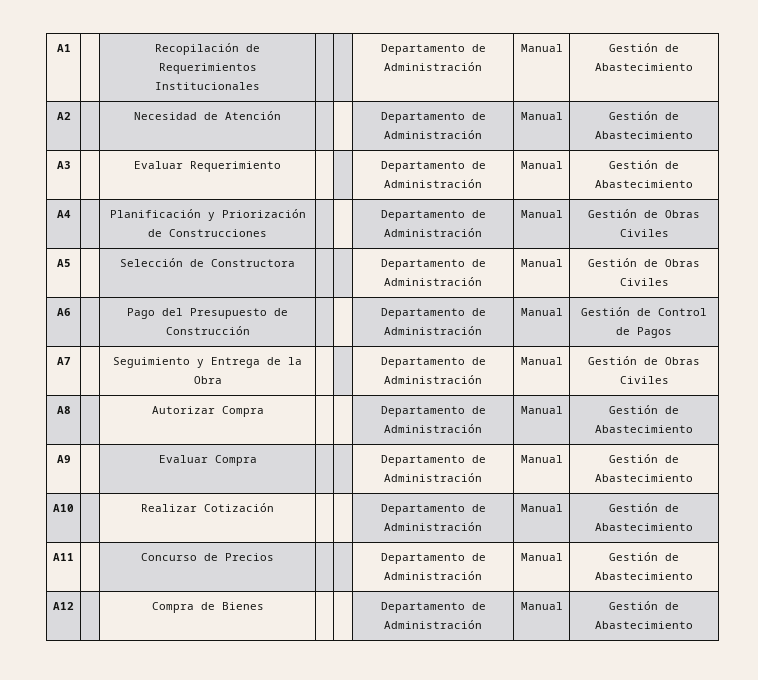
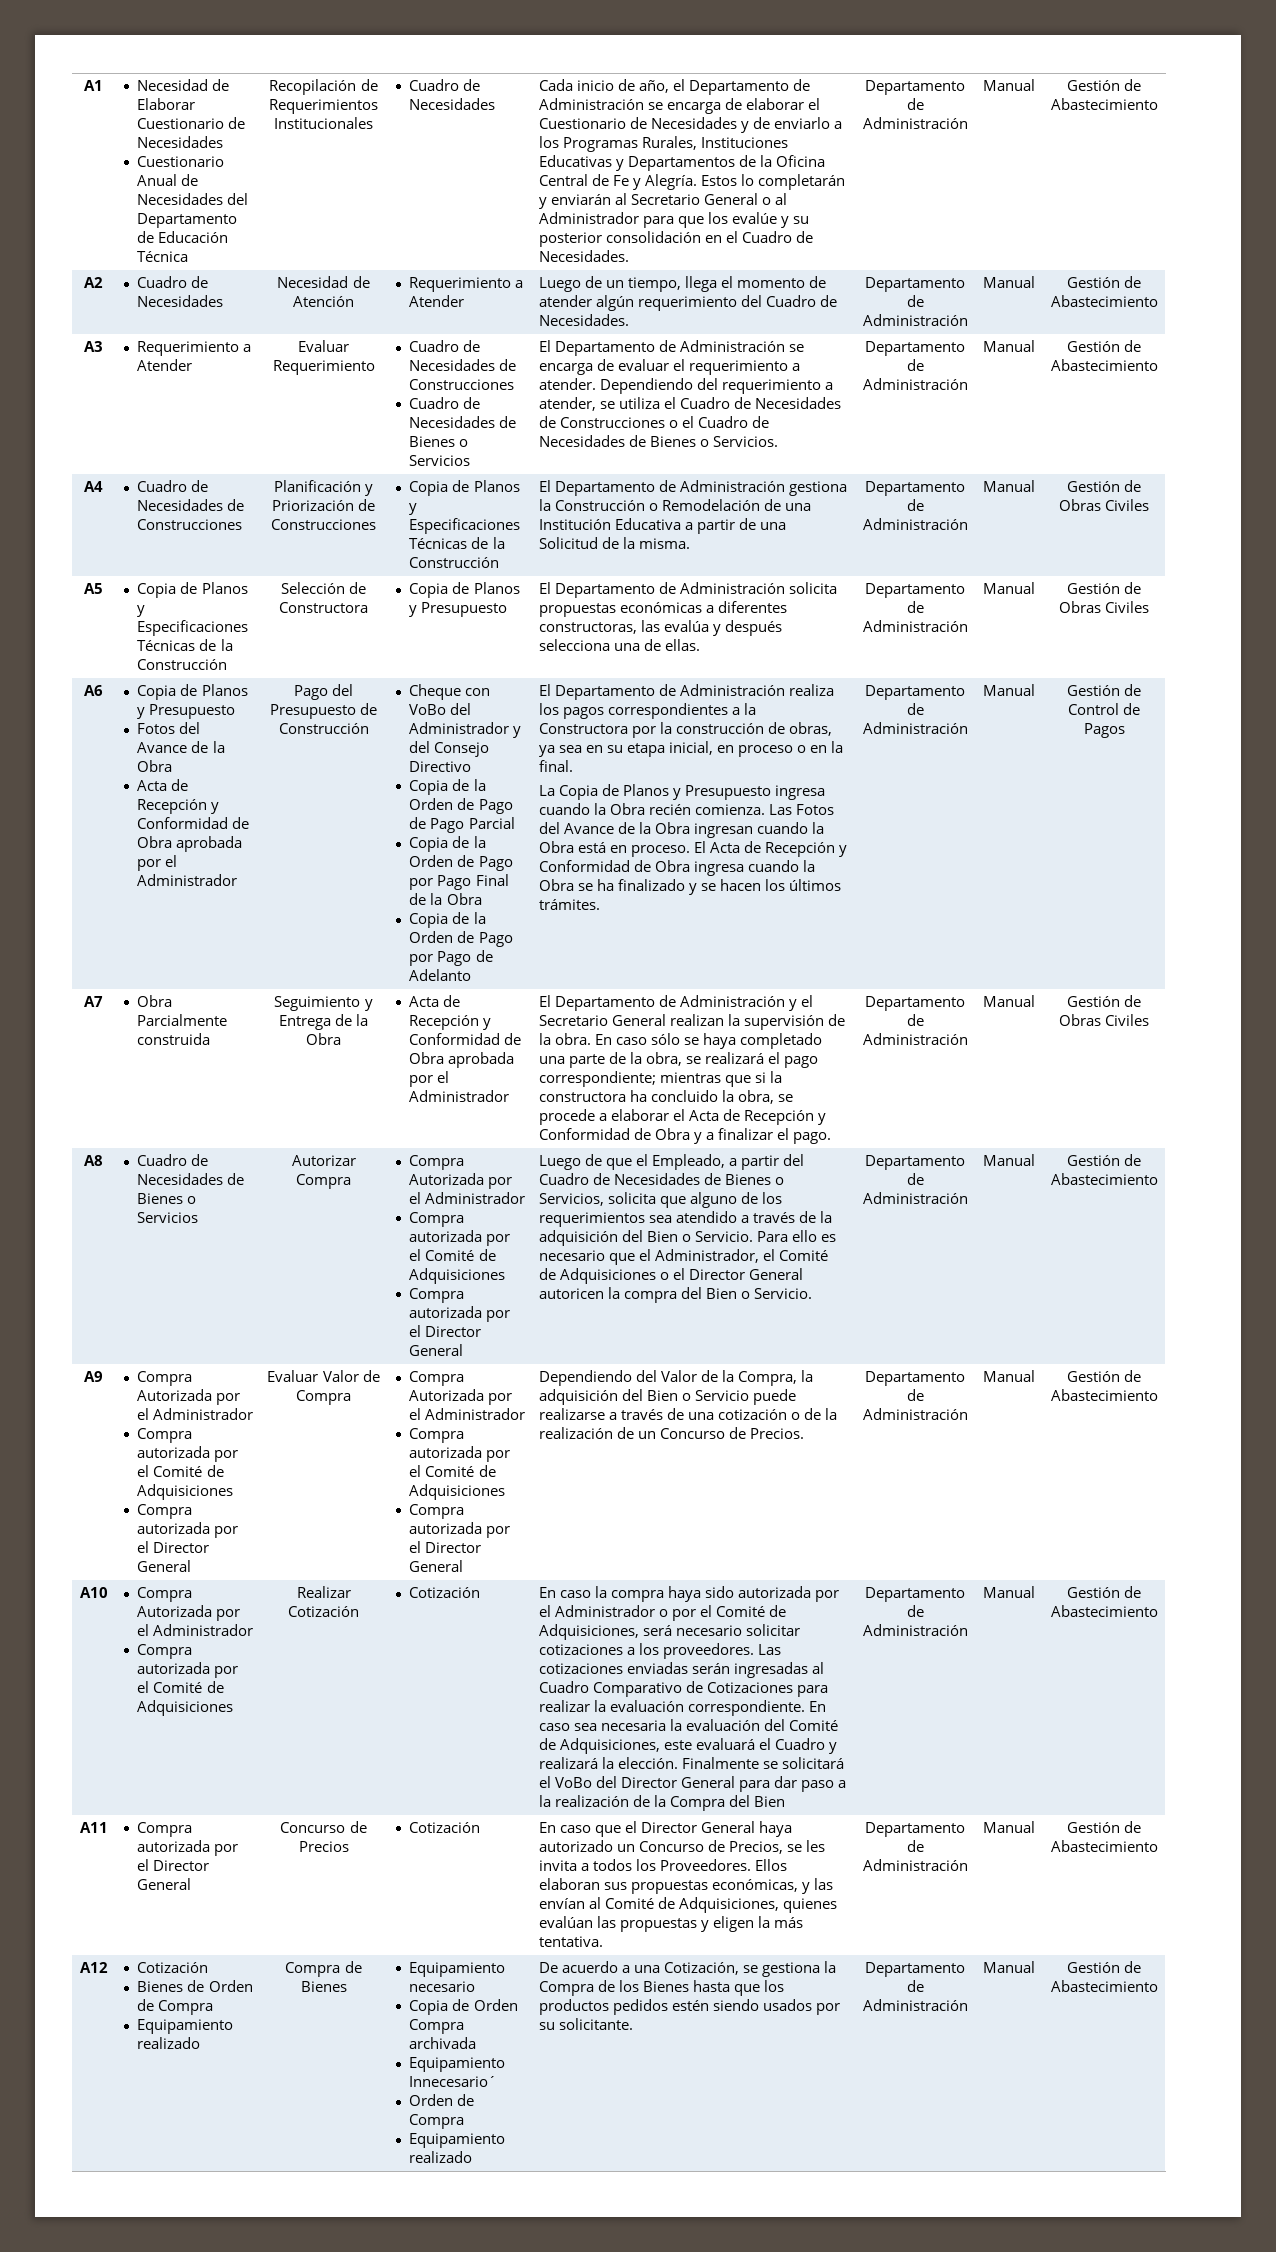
- Recopilación de Requerimientos Institucionales
+ Necesidad de Elaborar Cuestionario de Necesidades
+ Cuestionario Anual de Necesidades del Departamento de Educación Técnica | Recopilación de Requerimientos Institucionales | Cuadro de Necesidades | Cada inicio de año, el Departamento de Administración se encarga de elaborar el Cuestionario de Necesidades y de enviarlo a los Programas Rurales, Instituciones Educativas y Departamentos de la Oficina Central de Fe y Alegría. Estos lo completarán y enviarán al Secretario General o al Administrador para que los evalúe y su posterior consolidación en el Cuadro de Necesidades.
- A2 | | Necesidad de Atención | | | Departamento de Administración | Manual | Gestión de Abastecimiento
+ A2 | Cuadro de Necesidades | Necesidad de Atención | Requerimiento a Atender | Luego de un tiempo, llega el momento de atender algún requerimiento del Cuadro de Necesidades. | Departamento de Administración | Manual | Gestión de Abastecimiento
- A3
+ A3 | Requerimiento a Atender
- Evaluar Requerimiento
+ Evaluar Requerimiento | Cuadro de Necesidades de Construcciones
+ Cuadro de Necesidades de Bienes o Servicios | El Departamento de Administración se encarga de evaluar el requerimiento a atender. Dependiendo del requerimiento a atender, se utiliza el Cuadro de Necesidades de Construcciones o el Cuadro de Necesidades de Bienes o Servicios.
- A4
+ A4 | Cuadro de Necesidades de Construcciones
+ Copia de Planos y Especificaciones Técnicas de la Construcción | El Departamento de Administración gestiona la Construcción o Remodelación de una Institución Educativa a partir de una Solicitud de la misma.
- Selección de Constructora
+ Copia de Planos y Especificaciones Técnicas de la Construcción | Selección de Constructora | Copia de Planos y Presupuesto | El Departamento de Administración solicita propuestas económicas a diferentes constructoras, las evalúa y después selecciona una de ellas.
- A6
+ A6 | Copia de Planos y Presupuesto
+ Fotos del Avance de la Obra
+ Acta de Recepción y Conformidad de Obra aprobada por el Administrador
+ Cheque con VoBo del Administrador y del Consejo Directivo
+ Copia de la Orden de Pago de Pago Parcial
+ Copia de la Orden de Pago por Pago Final de la Obra
+ Copia de la Orden de Pago por Pago de Adelanto | El Departamento de Administración realiza los pagos correspondientes a la Constructora por la construcción de obras, ya sea en su etapa inicial, en proceso o en la final.
+ La Copia de Planos y Presupuesto ingresa cuando la Obra recién comienza. Las Fotos del Avance de la Obra ingresan cuando la Obra está en proceso. El Acta de Recepción y Conformidad de Obra ingresa cuando la Obra se ha finalizado y se hacen los últimos trámites.
+ Obra Parcialmente construida
+ Acta de Recepción y Conformidad de Obra aprobada por el Administrador | El Departamento de Administración y el Secretario General realizan la supervisión de la obra. En caso sólo se haya completado una parte de la obra, se realizará el pago correspondiente; mientras que si la constructora ha concluido la obra, se procede a elaborar el Acta de Recepción y Conformidad de Obra y a finalizar el pago.
- Autorizar Compra
+ Cuadro de Necesidades de Bienes o Servicios | Autorizar Compra | Compra Autorizada por el Administrador
+ Compra autorizada por el Comité de Adquisiciones
+ Compra autorizada por el Director General | Luego de que el Empleado, a partir del Cuadro de Necesidades de Bienes o Servicios, solicita que alguno de los requerimientos sea atendido a través de la adquisición del Bien o Servicio. Para ello es necesario que el Administrador, el Comité de Adquisiciones o el Director General autoricen la compra del Bien o Servicio.
- A9 | | Evaluar Compra
+ A9 | Compra Autorizada por el Administrador
+ Compra autorizada por el Comité de Adquisiciones
+ Compra autorizada por el Director General | Evaluar Valor de Compra | Compra Autorizada por el Administrador
+ Compra autorizada por el Comité de Adquisiciones
+ Compra autorizada por el Director General | Dependiendo del Valor de la Compra, la adquisición del Bien o Servicio puede realizarse a través de una cotización o de la realización de un Concurso de Precios.
- A10 | | Realizar Cotización
+ A10 | Compra Autorizada por el Administrador
+ Compra autorizada por el Comité de Adquisiciones | Realizar Cotización | Cotización | En caso la compra haya sido autorizada por el Administrador o por el Comité de Adquisiciones, será necesario solicitar cotizaciones a los proveedores. Las cotizaciones enviadas serán ingresadas al Cuadro Comparativo de Cotizaciones para realizar la evaluación correspondiente. En caso sea necesaria la evaluación del Comité de Adquisiciones, este evaluará el Cuadro y realizará la elección. Finalmente se solicitará el VoBo del Director General para dar paso a la realización de la Compra del Bien
- Concurso de Precios
+ Compra autorizada por el Director General | Concurso de Precios | Cotización | En caso que el Director General haya autorizado un Concurso de Precios, se les invita a todos los Proveedores. Ellos elaboran sus propuestas económicas, y las envían al Comité de Adquisiciones, quienes evalúan las propuestas y eligen la más tentativa.
- A12 | | Compra de Bienes
+ A12 | Cotización
+ Bienes de Orden de Compra
+ Equipamiento realizado | Compra de Bienes | Equipamiento necesario
+ Copia de Orden Compra archivada
+ Equipamiento Innecesario´
+ Orden de Compra
+ Equipamiento realizado | De acuerdo a una Cotización, se gestiona la Compra de los Bienes hasta que los productos pedidos estén siendo usados por su solicitante.

